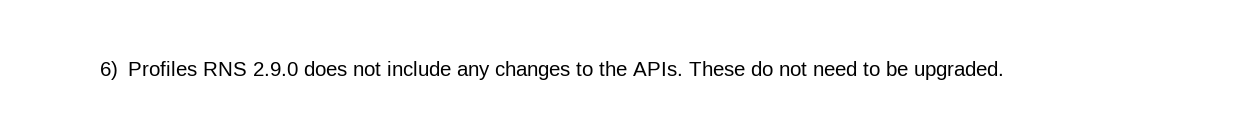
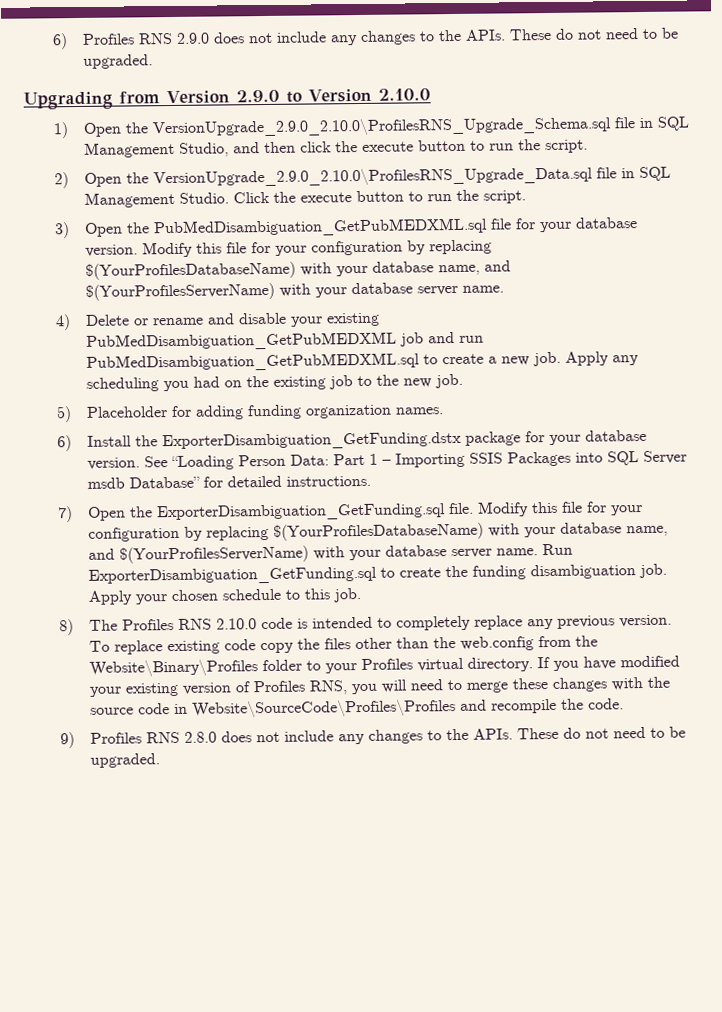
+ Upgrading from Version 2.9.0 to Version 2.10.0
+ 1) Open the VersionUpgrade_2.9.0_2.10.0\ProfilesRNS_Upgrade_Schema.sql file in SQL Management Studio, and then click the execute button to run the script.
+ 2) Open the VersionUpgrade_2.9.0_2.10.0\ProfilesRNS_Upgrade_Data.sql file in SQL Management Studio. Click the execute button to run the script.
+ 3) Open the PubMedDisambiguation_GetPubMEDXML.sql file for your database version. Modify this file for your configuration by replacing $(YourProfilesDatabaseName) with your database name, and $(YourProfilesServerName) with your database server name.
+ 4) Delete or rename and disable your existing PubMedDisambiguation_GetPubMEDXML job and run PubMedDisambiguation_GetPubMEDXML.sql to create a new job. Apply any scheduling you had on the existing job to the new job.
+ 5) Placeholder for adding funding organization names.
+ 6) Install the ExporterDisambiguation_GetFunding.dstx package for your database version. See “Loading Person Data: Part 1 – Importing SSIS Packages into SQL Server msdb Database” for detailed instructions.
+ 7) Open the ExporterDisambiguation_GetFunding.sql file. Modify this file for your configuration by replacing $(YourProfilesDatabaseName) with your database name, and $(YourProfilesServerName) with your database server name. Run ExporterDisambiguation_GetFunding.sql to create the funding disambiguation job. Apply your chosen schedule to this job.
+ 8) The Profiles RNS 2.10.0 code is intended to completely replace any previous version. To replace existing code copy the files other than the web.config from the Website\Binary\Profiles folder to your Profiles virtual directory. If you have modified your existing version of Profiles RNS, you will need to merge these changes with the source code in Website\SourceCode\Profiles\Profiles and recompile the code.
+ 9) Profiles RNS 2.8.0 does not include any changes to the APIs. These do not need to be upgraded.

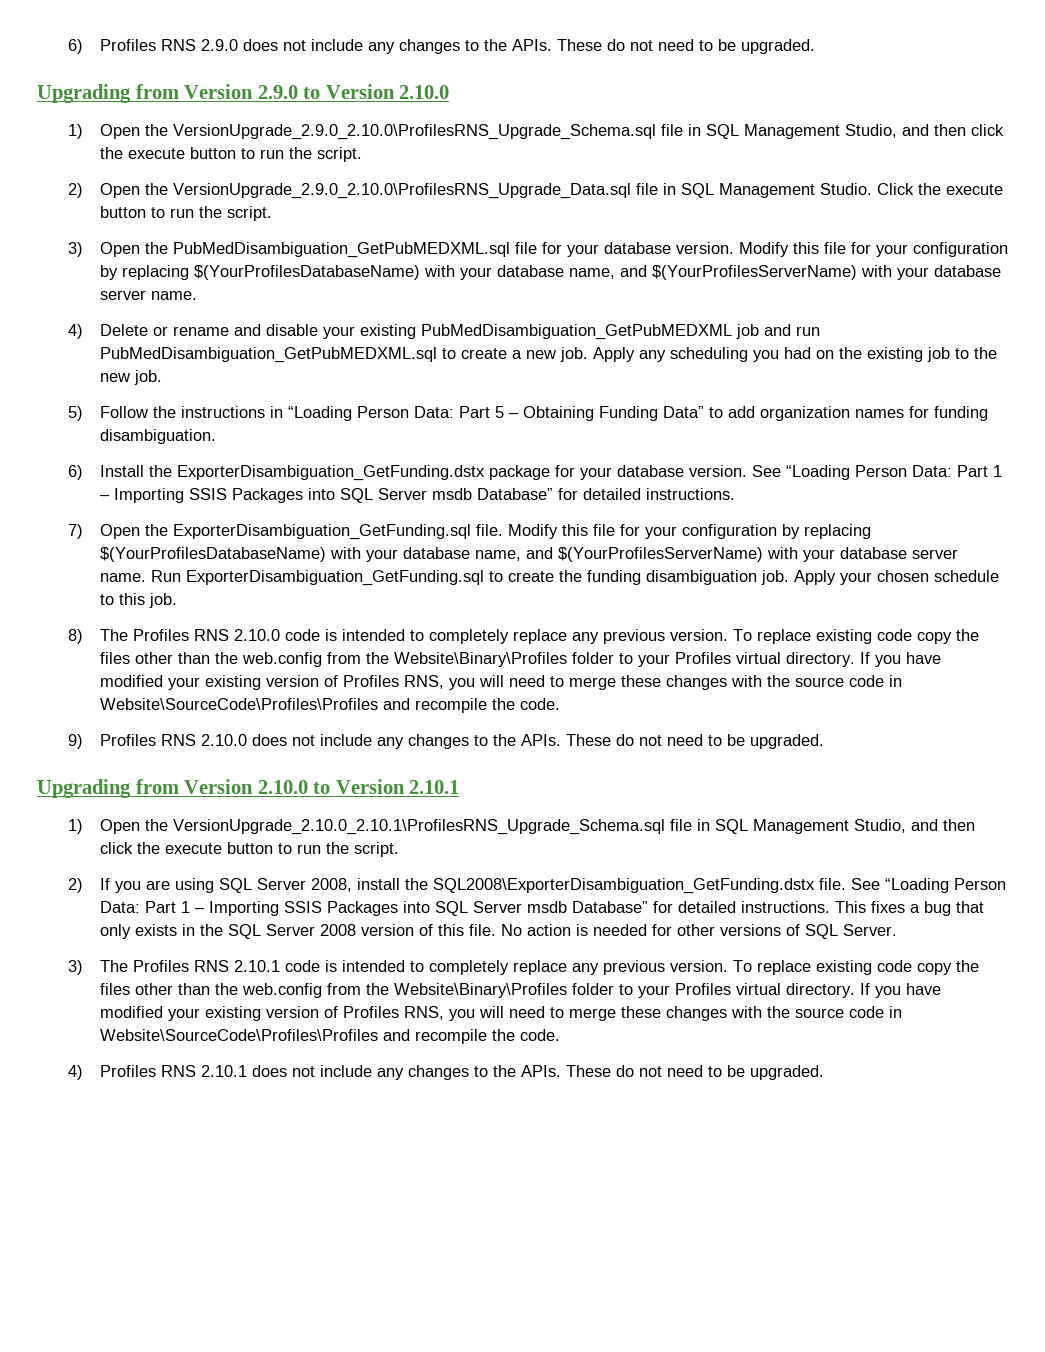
- 5) Placeholder for adding funding organization names.
+ 5) Follow the instructions in “Loading Person Data: Part 5 – Obtaining Funding Data” to add organization names for funding disambiguation.
- 9) Profiles RNS 2.8.0 does not include any changes to the APIs.
+ 9) Profiles RNS 2.10.0 does not include any changes to the APIs.
+ Upgrading from Version 2.10.0 to Version 2.10.1
+ 1) Open the VersionUpgrade_2.10.0_2.10.1\ProfilesRNS_Upgrade_Schema.sql file in SQL Management Studio, and then click the execute button to run the script.
+ 2) If you are using SQL Server 2008, install the SQL2008\ExporterDisambiguation_GetFunding.dstx file. See “Loading Person Data: Part 1 – Importing SSIS Packages into SQL Server msdb Database” for detailed instructions. This fixes a bug that only exists in the SQL Server 2008 version of this file. No action is needed for other versions of SQL Server.
+ 3) The Profiles RNS 2.10.1 code is intended to completely replace any previous version. To replace existing code copy the files other than the web.config from the Website\Binary\Profiles folder to your Profiles virtual directory. If you have modified your existing version of Profiles RNS, you will need to merge these changes with the source code in Website\SourceCode\Profiles\Profiles and recompile the code.
+ 4) Profiles RNS 2.10.1 does not include any changes to the APIs. These do not need to be upgraded.

